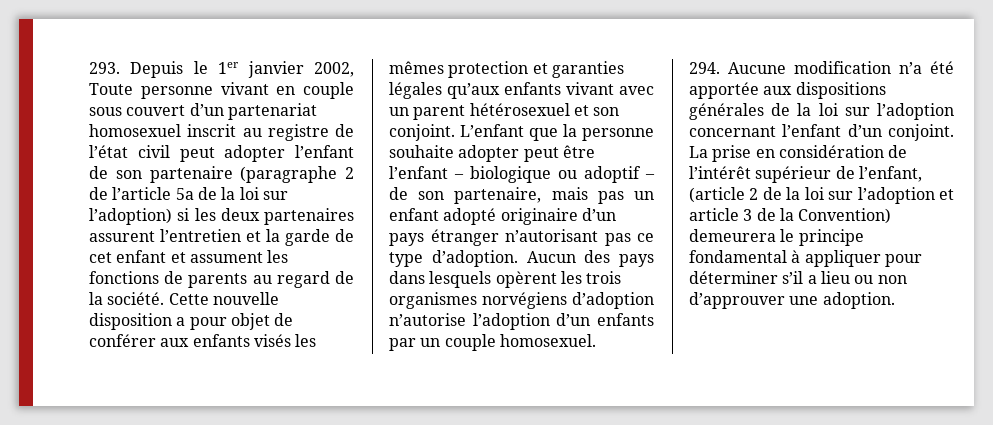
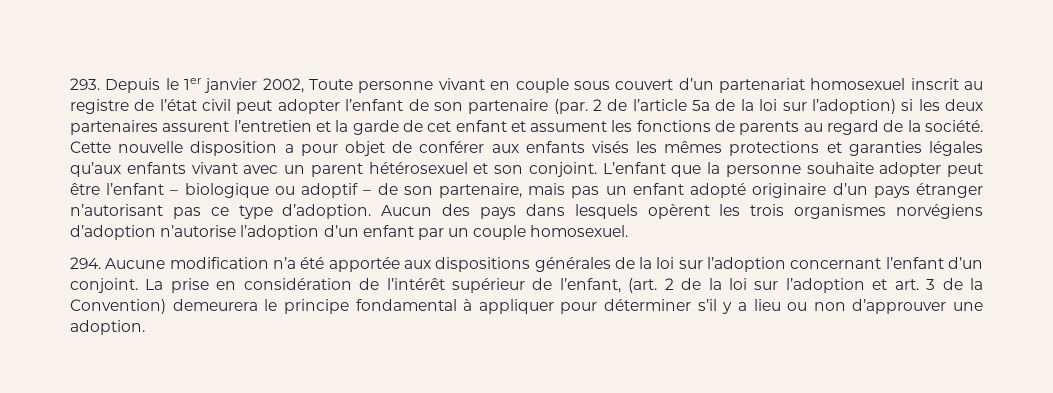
- 293. Depuis le 1er janvier 2002, Toute personne vivant en couple sous couvert d’un partenariat homosexuel inscrit au registre de l’état civil peut adopter l’enfant de son partenaire (paragraphe 2 de l’article 5a de la loi sur l’adoption) si les deux partenaires assurent l’entretien et la garde de cet enfant et assument les fonctions de parents au regard de la société.
+ 293. Depuis le 1er janvier 2002, Toute personne vivant en couple sous couvert d’un partenariat homosexuel inscrit au registre de l’état civil peut adopter l’enfant de son partenaire (par. 2 de l’article 5a de la loi sur l’adoption) si les deux partenaires assurent l’entretien et la garde de cet enfant et assument les fonctions de parents au regard de la société.
- Cette nouvelle disposition a pour objet de conférer aux enfants visés les mêmes protection et garanties légales qu’aux enfants vivant avec un parent hétérosexuel et son conjoint.
+ Cette nouvelle disposition a pour objet de conférer aux enfants visés les mêmes protections et garanties légales qu’aux enfants vivant avec un parent hétérosexuel et son conjoint.
- Aucun des pays dans lesquels opèrent les trois organismes norvégiens d’adoption n’autorise l’adoption d’un enfants par un couple homosexuel.
+ Aucun des pays dans lesquels opèrent les trois organismes norvégiens d’adoption n’autorise l’adoption d’un enfant par un couple homosexuel.
- La prise en considération de l’intérêt supérieur de l’enfant, (article 2 de la loi sur l’adoption et article 3 de la Convention) demeurera le principe fondamental à appliquer pour déterminer s’il a lieu ou non d’approuver une adoption.
+ La prise en considération de l’intérêt supérieur de l’enfant, (art. 2 de la loi sur l’adoption et art. 3 de la Convention) demeurera le principe fondamental à appliquer pour déterminer s’il y a lieu ou non d’approuver une adoption.

